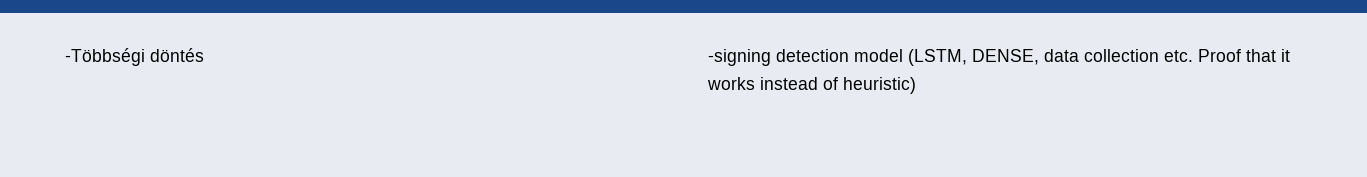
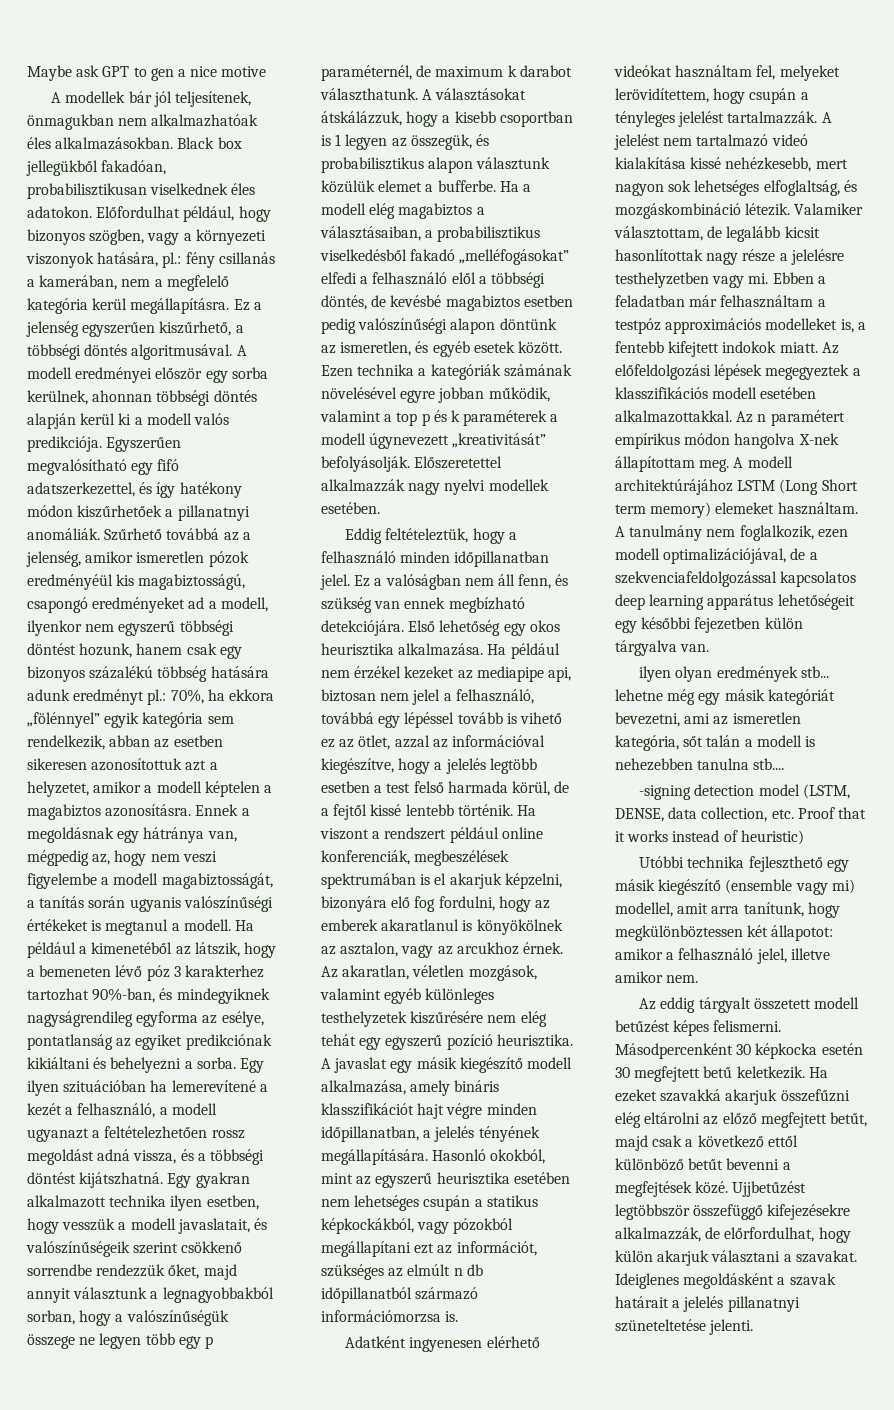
- -Többségi döntés
+ Maybe ask GPT to gen a nice motive
+ A modellek bár jól teljesítenek, önmagukban nem alkalmazhatóak éles alkalmazásokban. Black box jellegükből fakadóan, probabilisztikusan viselkednek éles adatokon. Előfordulhat például, hogy bizonyos szögben, vagy a környezeti viszonyok hatására, pl.: fény csillanás a kamerában, nem a megfelelő kategória kerül megállapításra. Ez a jelenség egyszerűen kiszűrhető, a többségi döntés algoritmusával. A modell eredményei először egy sorba kerülnek, ahonnan többségi döntés alapján kerül ki a modell valós predikciója. Egyszerűen megvalósítható egy fifó adatszerkezettel, és így hatékony módon kiszűrhetőek a pillanatnyi anomáliák. Szűrhető továbbá az a jelenség, amikor ismeretlen pózok eredményéül kis magabiztosságú, csapongó eredményeket ad a modell, ilyenkor nem egyszerű többségi döntést hozunk, hanem csak egy bizonyos százalékú többség hatására adunk eredményt pl.: 70%, ha ekkora „fölénnyel” egyik kategória sem rendelkezik, abban az esetben sikeresen azonosítottuk azt a helyzetet, amikor a modell képtelen a magabiztos azonosításra. Ennek a megoldásnak egy hátránya van, mégpedig az, hogy nem veszi figyelembe a modell magabiztosságát, a tanítás során ugyanis valószínűségi értékeket is megtanul a modell. Ha például a kimenetéből az látszik, hogy a bemeneten lévő póz 3 karakterhez tartozhat 90%-ban, és mindegyiknek nagyságrendileg egyforma az esélye, pontatlanság az egyiket predikciónak kikiáltani és behelyezni a sorba. Egy ilyen szituációban ha lemerevítené a kezét a felhasználó, a modell ugyanazt a feltételezhetően rossz megoldást adná vissza, és a többségi döntést kijátszhatná. Egy gyakran alkalmazott technika ilyen esetben, hogy vesszük a modell javaslatait, és valószínűségeik szerint csökkenő sorrendbe rendezzük őket, majd annyit választunk a legnagyobbakból sorban, hogy a valószínűségük összege ne legyen több egy p paraméternél, de maximum k darabot választhatunk. A választásokat átskálázzuk, hogy a kisebb csoportban is 1 legyen az összegük, és probabilisztikus alapon választunk közülük elemet a bufferbe. Ha a modell elég magabiztos a választásaiban, a probabilisztikus viselkedésből fakadó „melléfogásokat” elfedi a felhasználó elől a többségi döntés, de kevésbé magabiztos esetben pedig valószínűségi alapon döntünk az ismeretlen, és egyéb esetek között. Ezen technika a kategóriák számának növelésével egyre jobban működik, valamint a top p és k paraméterek a modell úgynevezett „kreativitását” befolyásolják. Előszeretettel alkalmazzák nagy nyelvi modellek esetében.
+ Eddig feltételeztük, hogy a felhasználó minden időpillanatban jelel. Ez a valóságban nem áll fenn, és szükség van ennek megbízható detekciójára. Első lehetőség egy okos heurisztika alkalmazása. Ha például nem érzékel kezeket az mediapipe api, biztosan nem jelel a felhasználó, továbbá egy lépéssel tovább is vihető ez az ötlet, azzal az információval kiegészítve, hogy a jelelés legtöbb esetben a test felső harmada körül, de a fejtől kissé lentebb történik. Ha viszont a rendszert például online konferenciák, megbeszélések spektrumában is el akarjuk képzelni, bizonyára elő fog fordulni, hogy az emberek akaratlanul is könyökölnek az asztalon, vagy az arcukhoz érnek. Az akaratlan, véletlen mozgások, valamint egyéb különleges testhelyzetek kiszűrésére nem elég tehát egy egyszerű pozíció heurisztika. A javaslat egy másik kiegészítő modell alkalmazása, amely bináris klasszifikációt hajt végre minden időpillanatban, a jelelés tényének megállapítására. Hasonló okokból, mint az egyszerű heurisztika esetében nem lehetséges csupán a statikus képkockákból, vagy pózokból megállapítani ezt az információt, szükséges az elmúlt n db időpillanatból származó információmorzsa is.
+ Adatként ingyenesen elérhető videókat használtam fel, melyeket lerövidítettem, hogy csupán a tényleges jelelést tartalmazzák. A jelelést nem tartalmazó videó kialakítása kissé nehézkesebb, mert nagyon sok lehetséges elfoglaltság, és mozgáskombináció létezik. Valamiker választottam, de legalább kicsit hasonlítottak nagy része a jelelésre testhelyzetben vagy mi. Ebben a feladatban már felhasználtam a testpóz approximációs modelleket is, a fentebb kifejtett indokok miatt. Az előfeldolgozási lépések megegyeztek a klasszifikációs modell esetében alkalmazottakkal. Az n paramétert empírikus módon hangolva X-nek állapítottam meg. A modell architektúrájához LSTM (Long Short term memory) elemeket használtam. A tanulmány nem foglalkozik, ezen modell optimalizációjával, de a szekvenciafeldolgozással kapcsolatos deep learning apparátus lehetőségeit egy későbbi fejezetben külön tárgyalva van.
+ ilyen olyan eredmények stb... lehetne még egy másik kategóriát bevezetni, ami az ismeretlen kategória, sőt talán a modell is nehezebben tanulna stb....
- -signing detection model (LSTM, DENSE, data collection etc. Proof that it works instead of heuristic)
+ -signing detection model (LSTM, DENSE, data collection, etc. Proof that it works instead of heuristic)
+ Utóbbi technika fejleszthető egy másik kiegészítő (ensemble vagy mi) modellel, amit arra tanítunk, hogy megkülönböztessen két állapotot: amikor a felhasználó jelel, illetve amikor nem.
+ Az eddig tárgyalt összetett modell betűzést képes felismerni. Másodpercenként 30 képkocka esetén 30 megfejtett betű keletkezik. Ha ezeket szavakká akarjuk összefűzni elég eltárolni az előző megfejtett betűt, majd csak a következő ettől különböző betűt bevenni a megfejtések közé. Ujjbetűzést legtöbbször összefüggő kifejezésekre alkalmazzák, de előrfordulhat, hogy külön akarjuk választani a szavakat. Ideiglenes megoldásként a szavak határait a jelelés pillanatnyi szüneteltetése jelenti.

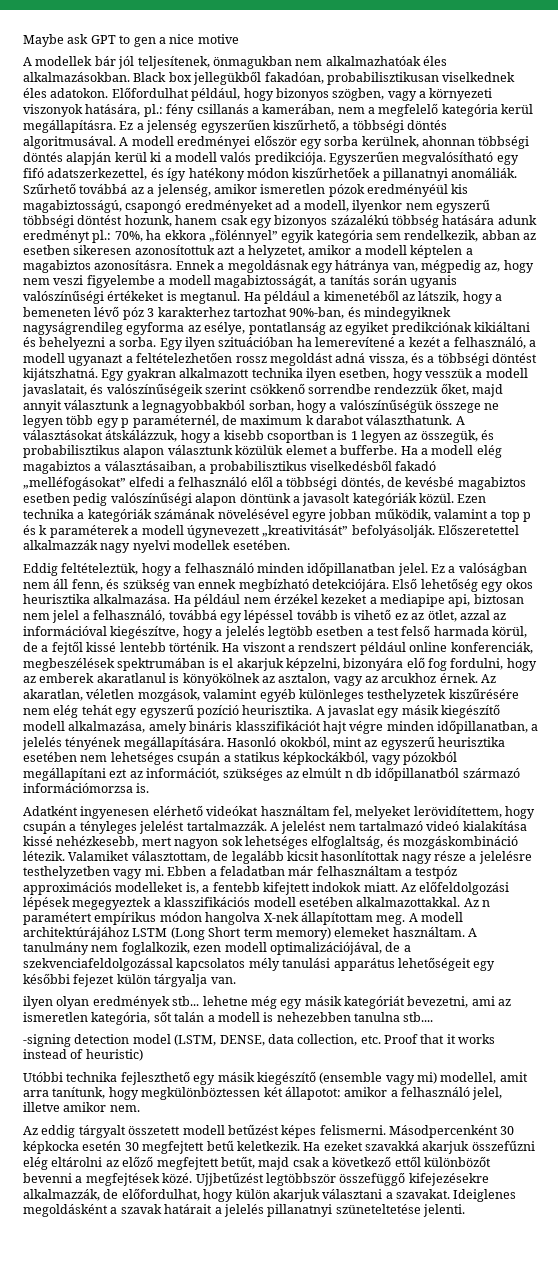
- Ennek a megoldásnak egy hátránya van, mégpedig az, hogy nem veszi figyelembe a modell magabiztosságát, a tanítás során ugyanis valószínűségi értékeket is megtanul a modell.
+ Ennek a megoldásnak egy hátránya van, mégpedig az, hogy nem veszi figyelembe a modell magabiztosságát, a tanítás során ugyanis valószínűségi értékeket is megtanul.
- Ha a modell elég magabiztos a választásaiban, a probabilisztikus viselkedésből fakadó „melléfogásokat” elfedi a felhasználó elől a többségi döntés, de kevésbé magabiztos esetben pedig valószínűségi alapon döntünk az ismeretlen, és egyéb esetek között.
+ Ha a modell elég magabiztos a választásaiban, a probabilisztikus viselkedésből fakadó „melléfogásokat” elfedi a felhasználó elől a többségi döntés, de kevésbé magabiztos esetben pedig valószínűségi alapon döntünk a javasolt kategóriák közül.
- Ha például nem érzékel kezeket az mediapipe api, biztosan nem jelel a felhasználó, továbbá egy lépéssel tovább is vihető ez az ötlet, azzal az információval kiegészítve, hogy a jelelés legtöbb esetben a test felső harmada körül, de a fejtől kissé lentebb történik.
+ Ha például nem érzékel kezeket a mediapipe api, biztosan nem jelel a felhasználó, továbbá egy lépéssel tovább is vihető ez az ötlet, azzal az információval kiegészítve, hogy a jelelés legtöbb esetben a test felső harmada körül, de a fejtől kissé lentebb történik.
- Valamiker választottam, de legalább kicsit hasonlítottak nagy része a jelelésre testhelyzetben vagy mi.
+ Valamiket választottam, de legalább kicsit hasonlítottak nagy része a jelelésre testhelyzetben vagy mi.
- A tanulmány nem foglalkozik, ezen modell optimalizációjával, de a szekvenciafeldolgozással kapcsolatos deep learning apparátus lehetőségeit egy későbbi fejezetben külön tárgyalva van.
+ A tanulmány nem foglalkozik, ezen modell optimalizációjával, de a szekvenciafeldolgozással kapcsolatos mély tanulási apparátus lehetőségeit egy későbbi fejezet külön tárgyalja van.
- Ha ezeket szavakká akarjuk összefűzni elég eltárolni az előző megfejtett betűt, majd csak a következő ettől különböző betűt bevenni a megfejtések közé.
+ Ha ezeket szavakká akarjuk összefűzni elég eltárolni az előző megfejtett betűt, majd csak a következő ettől különbözőt bevenni a megfejtések közé.
- Ujjbetűzést legtöbbször összefüggő kifejezésekre alkalmazzák, de előrfordulhat, hogy külön akarjuk választani a szavakat.
+ Ujjbetűzést legtöbbször összefüggő kifejezésekre alkalmazzák, de előfordulhat, hogy külön akarjuk választani a szavakat.

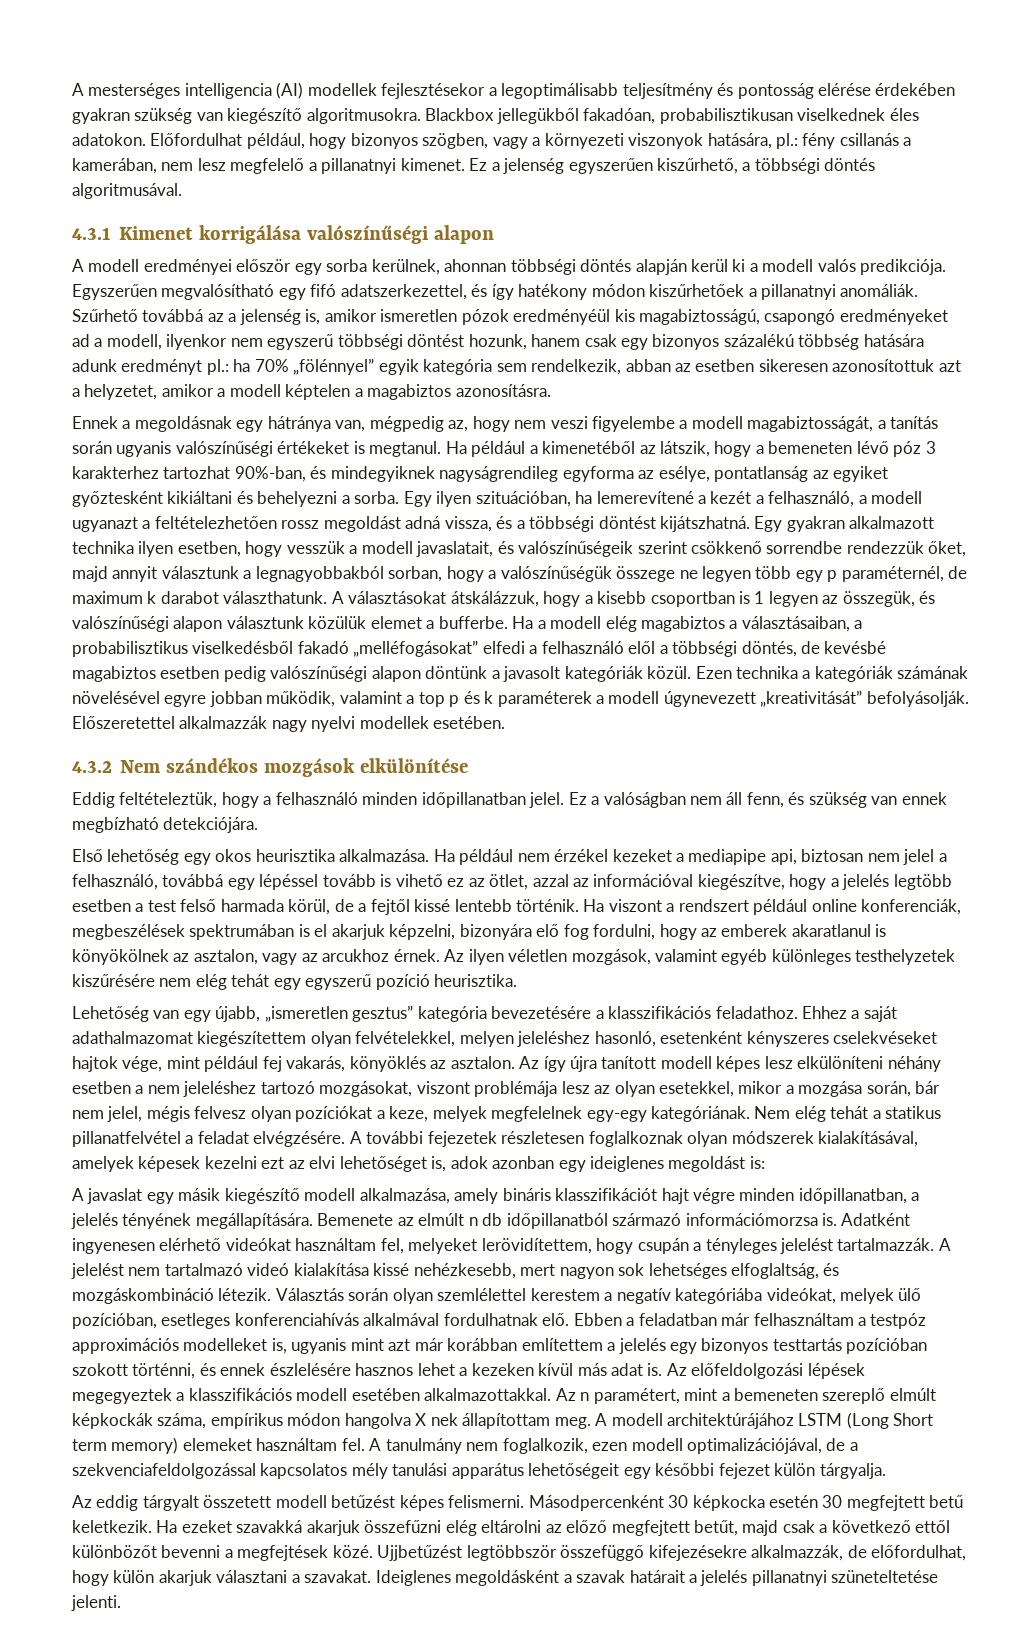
- Maybe ask GPT to gen a nice motive
- A modellek bár jól teljesítenek, önmagukban nem alkalmazhatóak éles alkalmazásokban. Black box jellegükből fakadóan, probabilisztikusan viselkednek éles adatokon.
+ A mesterséges intelligencia (AI) modellek fejlesztésekor a legoptimálisabb teljesítmény és pontosság elérése érdekében gyakran szükség van kiegészítő algoritmusokra. Blackbox jellegükből fakadóan, probabilisztikusan viselkednek éles adatokon.
- Előfordulhat például, hogy bizonyos szögben, vagy a környezeti viszonyok hatására, pl.: fény csillanás a kamerában, nem a megfelelő kategória kerül megállapításra.
+ Előfordulhat például, hogy bizonyos szögben, vagy a környezeti viszonyok hatására, pl.: fény csillanás a kamerában, nem lesz megfelelő a pillanatnyi kimenet.
- Ez a jelenség egyszerűen kiszűrhető, a többségi döntés algoritmusával. A modell eredményei először egy sorba kerülnek, ahonnan többségi döntés alapján kerül ki a modell valós predikciója.
+ Ez a jelenség egyszerűen kiszűrhető, a többségi döntés algoritmusával.
+ 4.3.1 Kimenet korrigálása valószínűségi alapon
+ A modell eredményei először egy sorba kerülnek, ahonnan többségi döntés alapján kerül ki a modell valós predikciója.
- Szűrhető továbbá az a jelenség, amikor ismeretlen pózok eredményéül kis magabiztosságú, csapongó eredményeket ad a modell, ilyenkor nem egyszerű többségi döntést hozunk, hanem csak egy bizonyos százalékú többség hatására adunk eredményt pl.:
+ Szűrhető továbbá az a jelenség is, amikor ismeretlen pózok eredményéül kis magabiztosságú, csapongó eredményeket ad a modell, ilyenkor nem egyszerű többségi döntést hozunk, hanem csak egy bizonyos százalékú többség hatására adunk eredményt pl.:
- 70%, ha ekkora „fölénnyel” egyik kategória sem rendelkezik, abban az esetben sikeresen azonosítottuk azt a helyzetet, amikor a modell képtelen a magabiztos azonosításra. Ennek a megoldásnak egy hátránya van, mégpedig az, hogy nem veszi figyelembe a modell magabiztosságát, a tanítás során ugyanis valószínűségi értékeket is megtanul.
+ ha 70% „fölénnyel” egyik kategória sem rendelkezik, abban az esetben sikeresen azonosítottuk azt a helyzetet, amikor a modell képtelen a magabiztos azonosításra.
+ Ennek a megoldásnak egy hátránya van, mégpedig az, hogy nem veszi figyelembe a modell magabiztosságát, a tanítás során ugyanis valószínűségi értékeket is megtanul.
- Ha például a kimenetéből az látszik, hogy a bemeneten lévő póz 3 karakterhez tartozhat 90%-ban, és mindegyiknek nagyságrendileg egyforma az esélye, pontatlanság az egyiket predikciónak kikiáltani és behelyezni a sorba.
+ Ha például a kimenetéből az látszik, hogy a bemeneten lévő póz 3 karakterhez tartozhat 90%-ban, és mindegyiknek nagyságrendileg egyforma az esélye, pontatlanság az egyiket győztesként kikiáltani és behelyezni a sorba.
- Egy ilyen szituációban ha lemerevítené a kezét a felhasználó, a modell ugyanazt a feltételezhetően rossz megoldást adná vissza, és a többségi döntést kijátszhatná.
+ Egy ilyen szituációban, ha lemerevítené a kezét a felhasználó, a modell ugyanazt a feltételezhetően rossz megoldást adná vissza, és a többségi döntést kijátszhatná.
- A választásokat átskálázzuk, hogy a kisebb csoportban is 1 legyen az összegük, és probabilisztikus alapon választunk közülük elemet a bufferbe.
+ A választásokat átskálázzuk, hogy a kisebb csoportban is 1 legyen az összegük, és valószínűségi alapon választunk közülük elemet a bufferbe.
+ 4.3.2 Nem szándékos mozgások elkülönítése
- Ez a valóságban nem áll fenn, és szükség van ennek megbízható detekciójára. Első lehetőség egy okos heurisztika alkalmazása.
+ Ez a valóságban nem áll fenn, és szükség van ennek megbízható detekciójára.
+ Első lehetőség egy okos heurisztika alkalmazása.
- Az akaratlan, véletlen mozgások, valamint egyéb különleges testhelyzetek kiszűrésére nem elég tehát egy egyszerű pozíció heurisztika. A javaslat egy másik kiegészítő modell alkalmazása, amely bináris klasszifikációt hajt végre minden időpillanatban, a jelelés tényének megállapítására.
+ Az ilyen véletlen mozgások, valamint egyéb különleges testhelyzetek kiszűrésére nem elég tehát egy egyszerű pozíció heurisztika.
+ Lehetőség van egy újabb, „ismeretlen gesztus” kategória bevezetésére a klasszifikációs feladathoz. Ehhez a saját adathalmazomat kiegészítettem olyan felvételekkel, melyen jeleléshez hasonló, esetenként kényszeres cselekvéseket hajtok vége, mint például fej vakarás, könyöklés az asztalon. Az így újra tanított modell képes lesz elkülöníteni néhány esetben a nem jeleléshez tartozó mozgásokat, viszont problémája lesz az olyan esetekkel, mikor a mozgása során, bár nem jelel, mégis felvesz olyan pozíciókat a keze, melyek megfelelnek egy-egy kategóriának. Nem elég tehát a statikus pillanatfelvétel a feladat elvégzésére. A további fejezetek részletesen foglalkoznak olyan módszerek kialakításával, amelyek képesek kezelni ezt az elvi lehetőséget is, adok azonban egy ideiglenes megoldást is:
+ A javaslat egy másik kiegészítő modell alkalmazása, amely bináris klasszifikációt hajt végre minden időpillanatban, a jelelés tényének megállapítására.
- Hasonló okokból, mint az egyszerű heurisztika esetében nem lehetséges csupán a statikus képkockákból, vagy pózokból megállapítani ezt az információt, szükséges az elmúlt n db időpillanatból származó információmorzsa is.
- Adatként ingyenesen elérhető videókat használtam fel, melyeket lerövidítettem, hogy csupán a tényleges jelelést tartalmazzák.
+ Bemenete az elmúlt n db időpillanatból származó információmorzsa is. Adatként ingyenesen elérhető videókat használtam fel, melyeket lerövidítettem, hogy csupán a tényleges jelelést tartalmazzák.
- Valamiket választottam, de legalább kicsit hasonlítottak nagy része a jelelésre testhelyzetben vagy mi.
+ Választás során olyan szemlélettel kerestem a negatív kategóriába videókat, melyek ülő pozícióban, esetleges konferenciahívás alkalmával fordulhatnak elő.
- Ebben a feladatban már felhasználtam a testpóz approximációs modelleket is, a fentebb kifejtett indokok miatt.
+ Ebben a feladatban már felhasználtam a testpóz approximációs modelleket is, ugyanis mint azt már korábban említettem a jelelés egy bizonyos testtartás pozícióban szokott történni, és ennek észlelésére hasznos lehet a kezeken kívül más adat is.
- Az n paramétert empírikus módon hangolva X-nek állapítottam meg.
+ Az n paramétert, mint a bemeneten szereplő elmúlt képkockák száma, empírikus módon hangolva X nek állapítottam meg.
- A modell architektúrájához LSTM (Long Short term memory) elemeket használtam.
+ A modell architektúrájához LSTM (Long Short term memory) elemeket használtam fel.
- A tanulmány nem foglalkozik, ezen modell optimalizációjával, de a szekvenciafeldolgozással kapcsolatos mély tanulási apparátus lehetőségeit egy későbbi fejezet külön tárgyalja van.
- ilyen olyan eredmények stb... lehetne még egy másik kategóriát bevezetni, ami az ismeretlen kategória, sőt talán a modell is nehezebben tanulna stb....
- -signing detection model (LSTM, DENSE, data collection, etc. Proof that it works instead of heuristic)
- Utóbbi technika fejleszthető egy másik kiegészítő (ensemble vagy mi) modellel, amit arra tanítunk, hogy megkülönböztessen két állapotot: amikor a felhasználó jelel, illetve amikor nem.
+ A tanulmány nem foglalkozik, ezen modell optimalizációjával, de a szekvenciafeldolgozással kapcsolatos mély tanulási apparátus lehetőségeit egy későbbi fejezet külön tárgyalja.

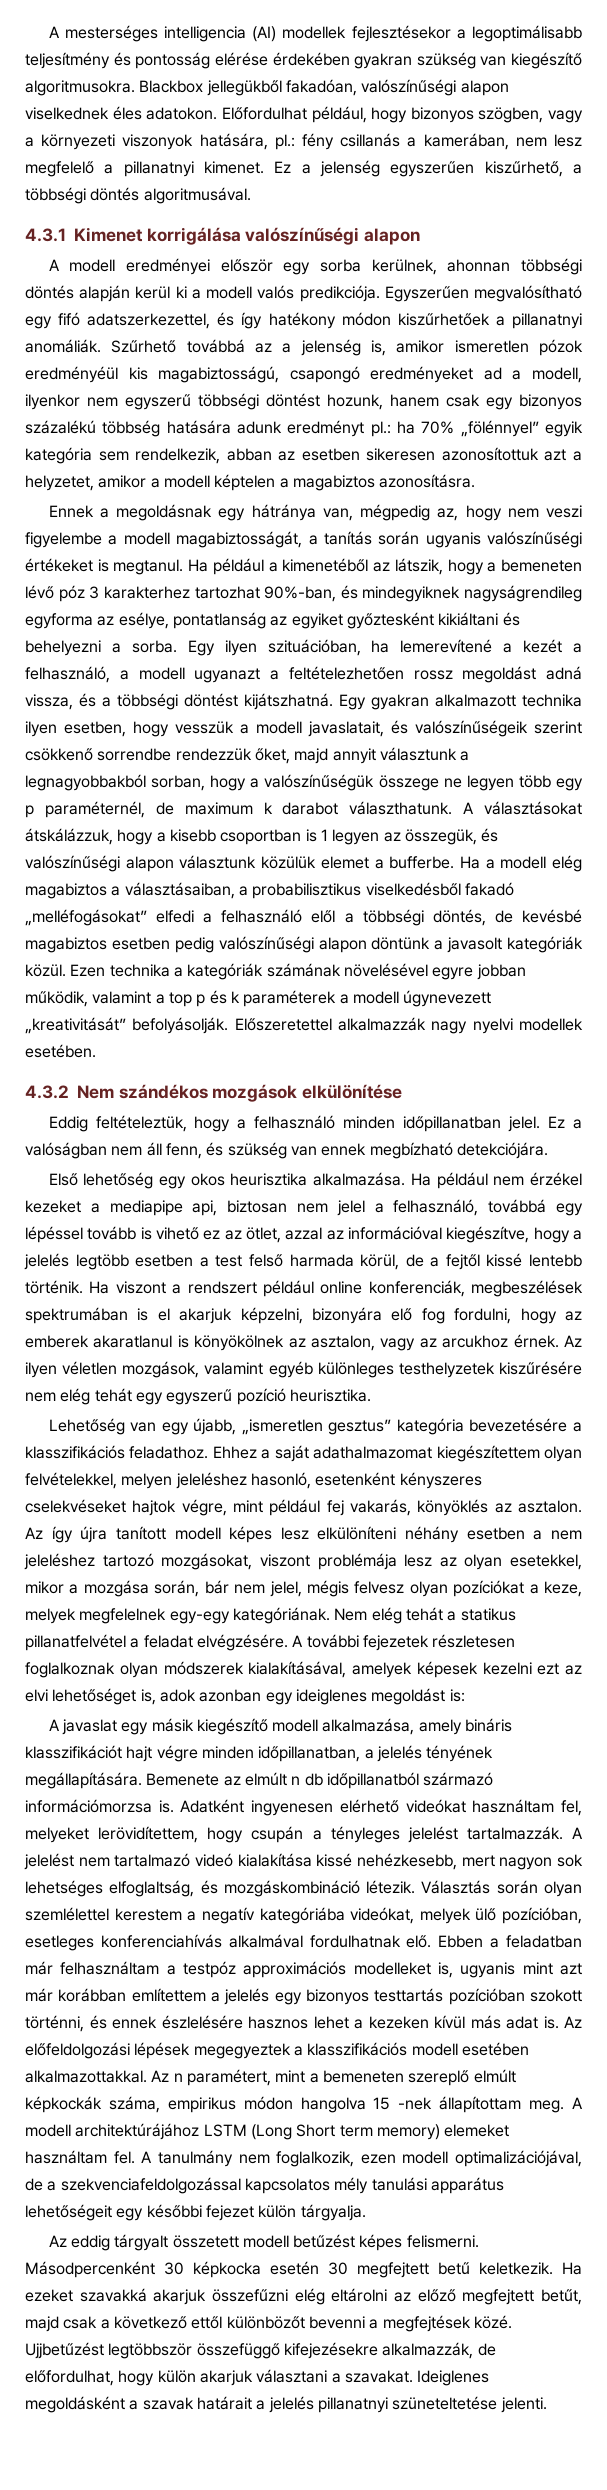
- Blackbox jellegükből fakadóan, probabilisztikusan viselkednek éles adatokon.
+ Blackbox jellegükből fakadóan, valószínűségi alapon viselkednek éles adatokon.
- Ehhez a saját adathalmazomat kiegészítettem olyan felvételekkel, melyen jeleléshez hasonló, esetenként kényszeres cselekvéseket hajtok vége, mint például fej vakarás, könyöklés az asztalon.
+ Ehhez a saját adathalmazomat kiegészítettem olyan felvételekkel, melyen jeleléshez hasonló, esetenként kényszeres cselekvéseket hajtok végre, mint például fej vakarás, könyöklés az asztalon.
- Az n paramétert, mint a bemeneten szereplő elmúlt képkockák száma, empírikus módon hangolva X nek állapítottam meg.
+ Az n paramétert, mint a bemeneten szereplő elmúlt képkockák száma, empirikus módon hangolva 15 -nek állapítottam meg.

